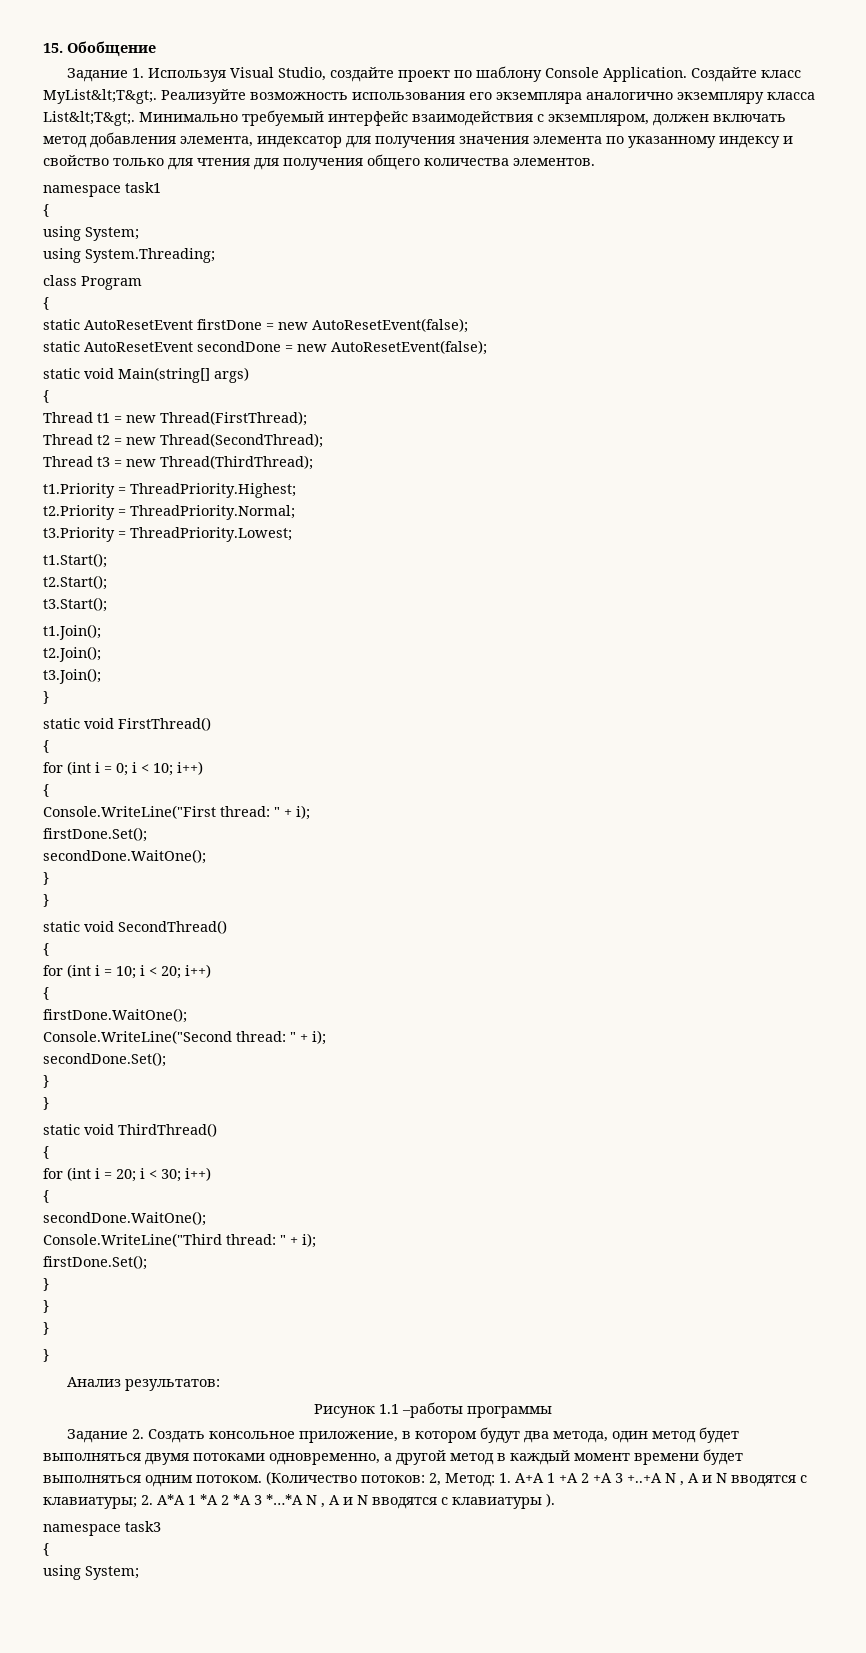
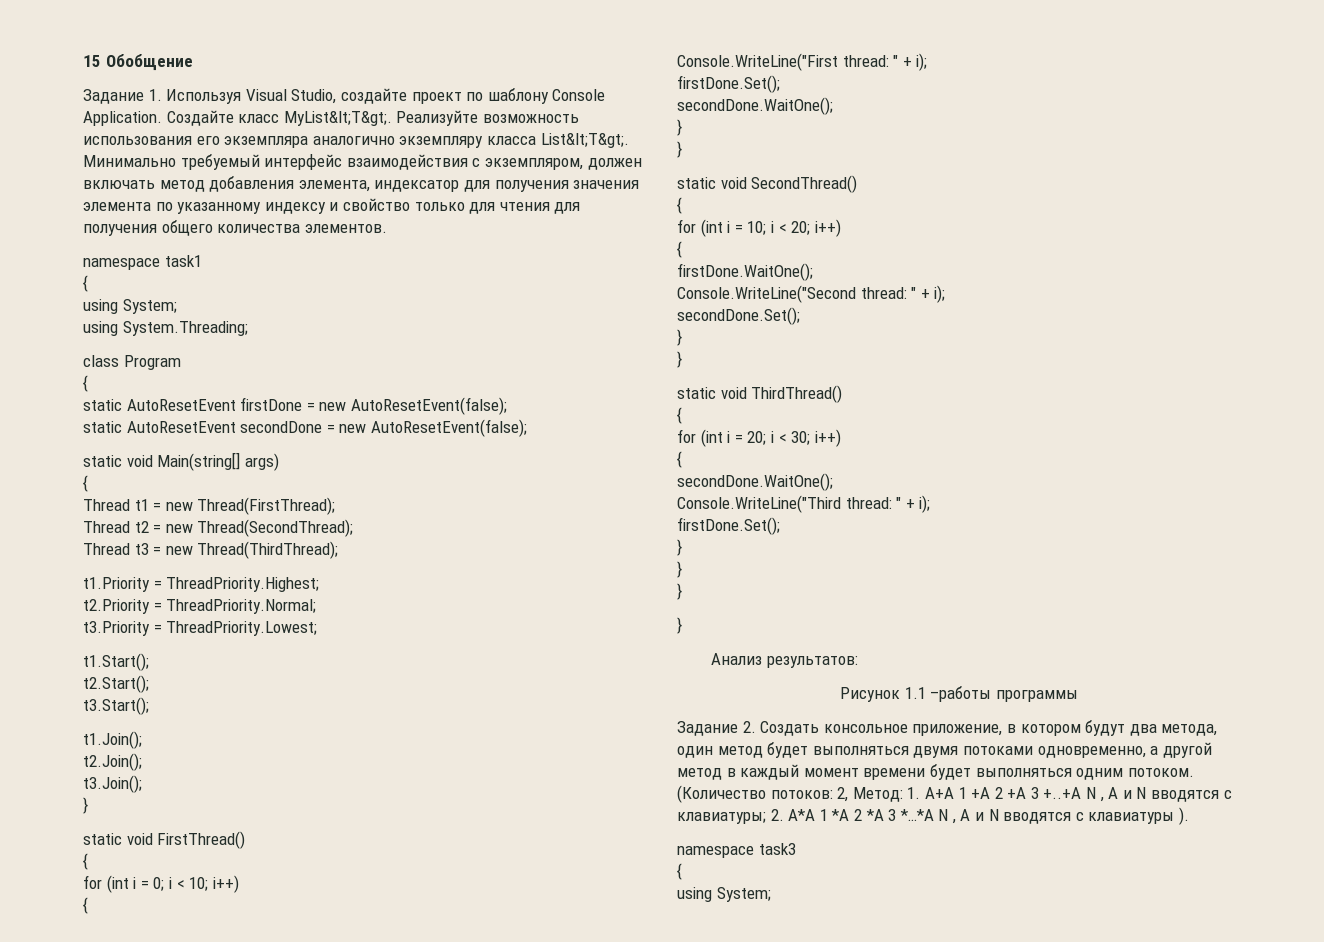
- 15. Обобщение
+ 15 Обобщение

